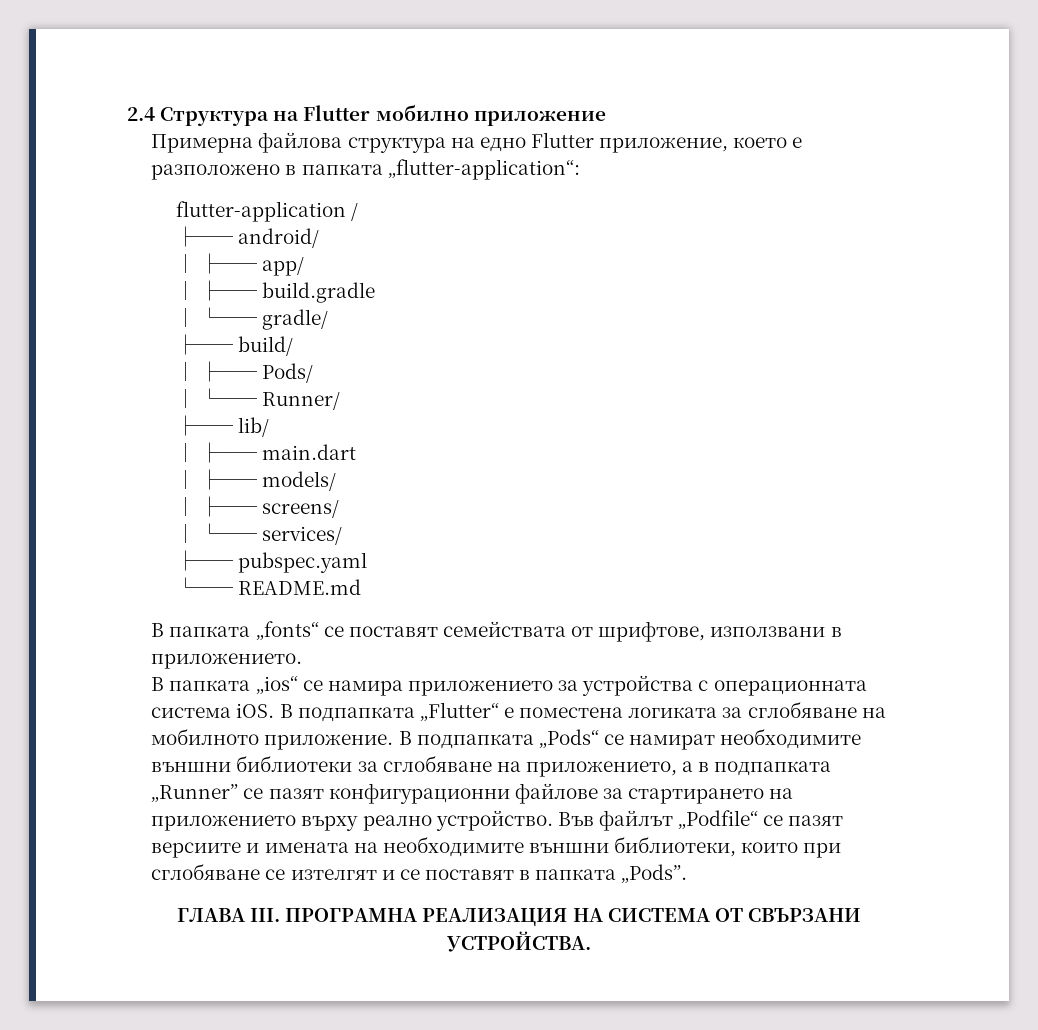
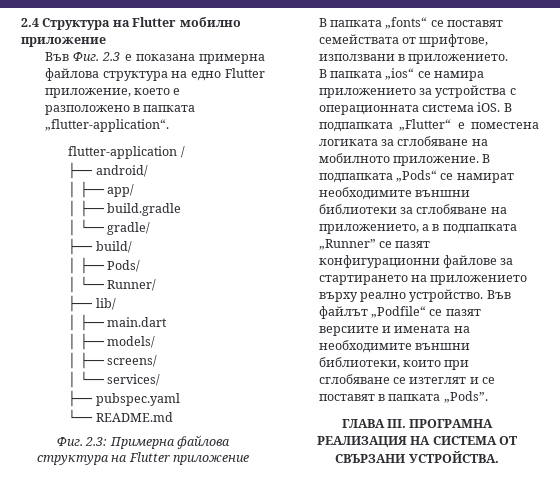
- Примерна файлова структура на едно Flutter приложение, което е разположено в папката „flutter-application“:
+ Във Фиг. 2.3 е показана примерна файлова структура на едно Flutter приложение, което е разположено в папката „flutter-application“.
+ Фиг. 2.3: Примерна файлова структура на Flutter приложение
- Във файлът „Podfile“ се пазят версиите и имената на необходимите външни библиотеки, които при сглобяване се изтелгят и се поставят в папката „Pods”.
+ Във файлът „Podfile“ се пазят версиите и имената на необходимите външни библиотеки, които при сглобяване се изтеглят и се поставят в папката „Pods”.

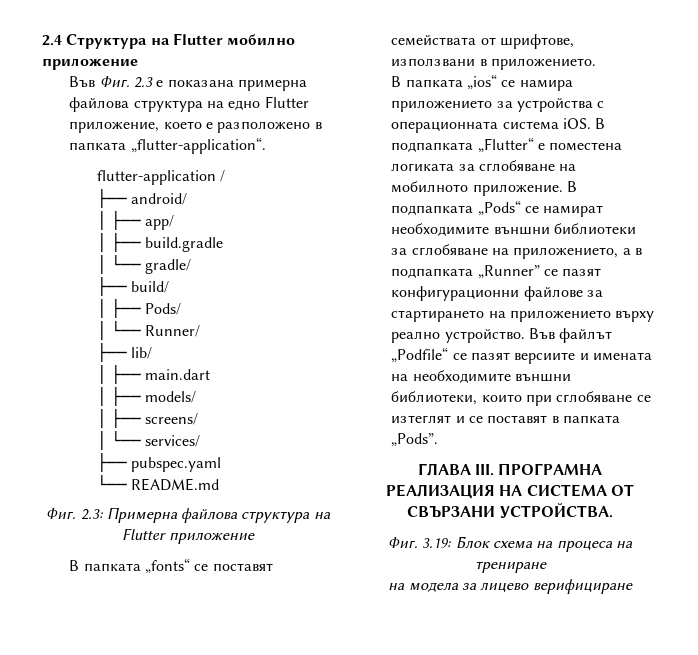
+ Фиг. 3.19: Блок схема на процеса на трениране
+ на модела за лицево верифициране

